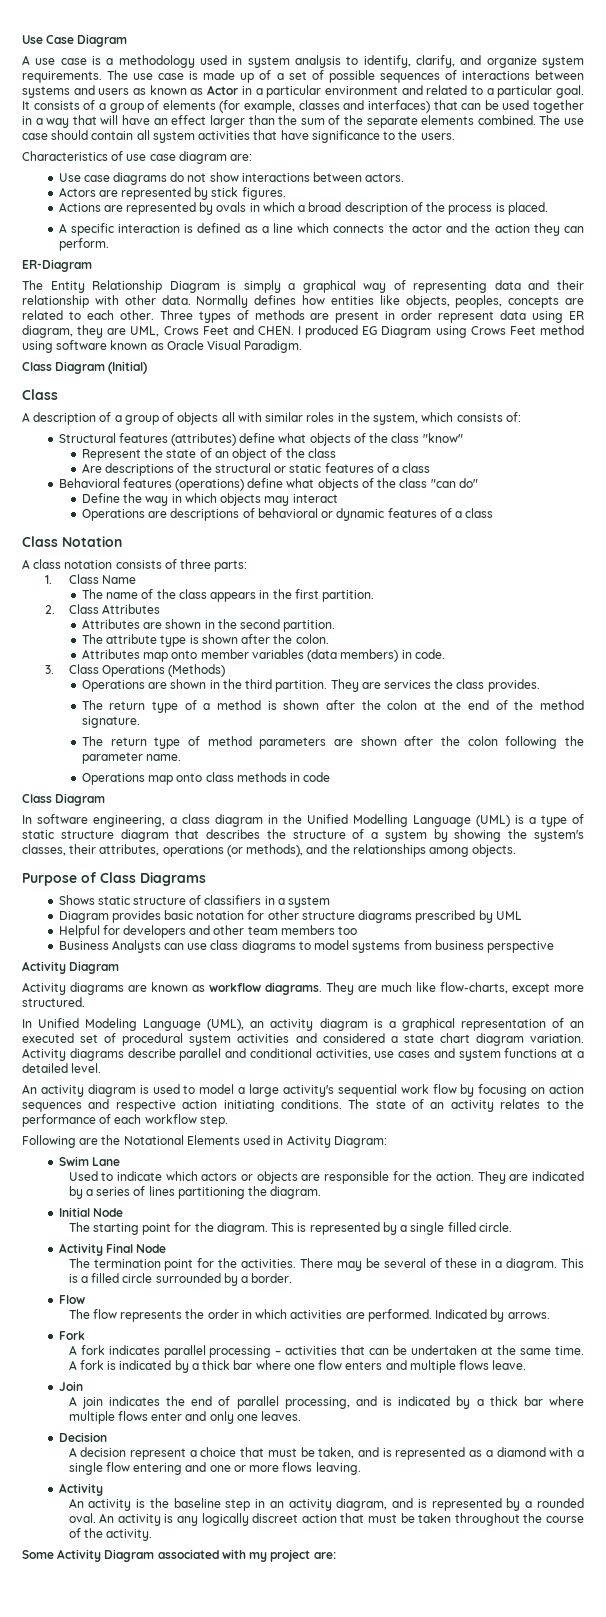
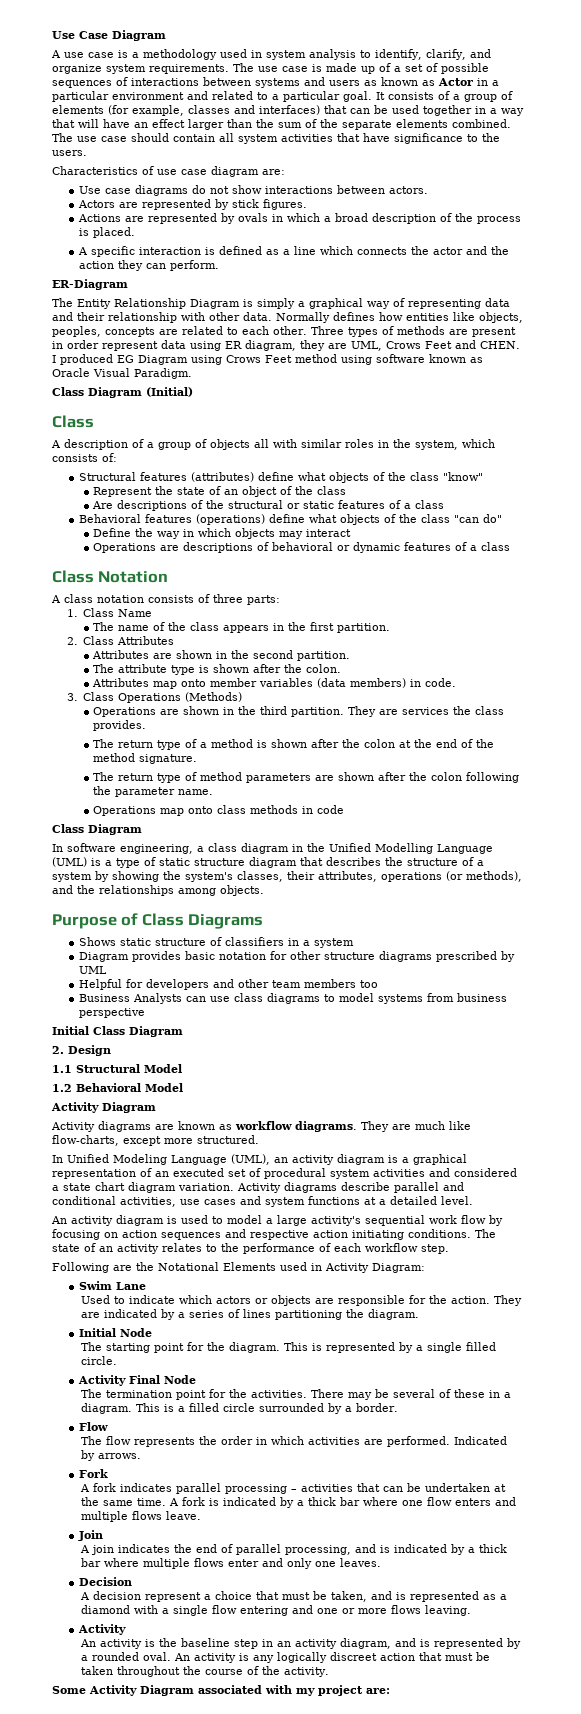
+ Initial Class Diagram
+ 2. Design
+ 1.1 Structural Model
+ 1.2 Behavioral Model

